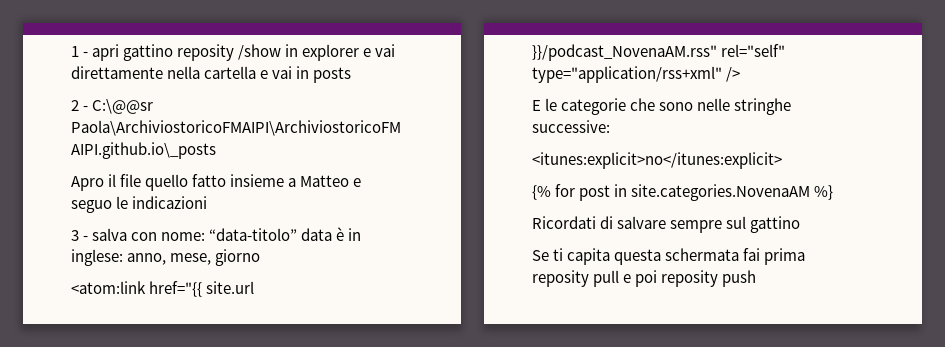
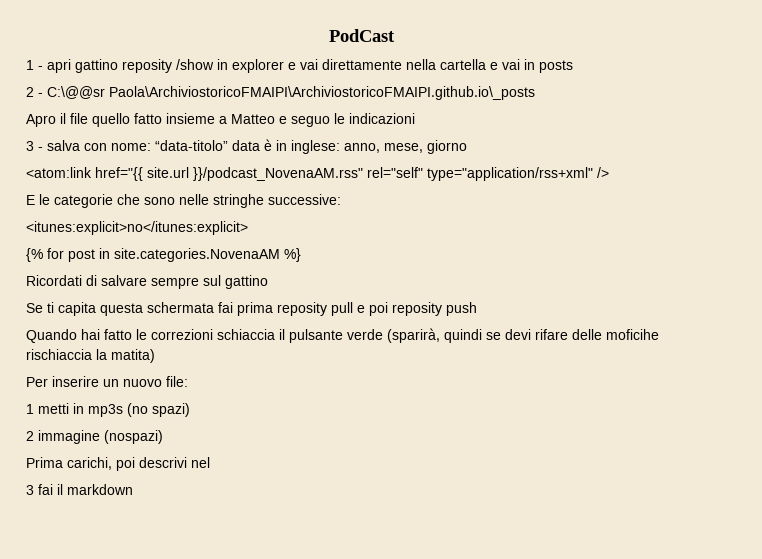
+ PodCast
+ Quando hai fatto le correzioni schiaccia il pulsante verde (sparirà, quindi se devi rifare delle moficihe rischiaccia la matita)
+ Per inserire un nuovo file:
+ 1 metti in mp3s (no spazi)
+ 2 immagine (nospazi)
+ Prima carichi, poi descrivi nel
+ 3 fai il markdown

